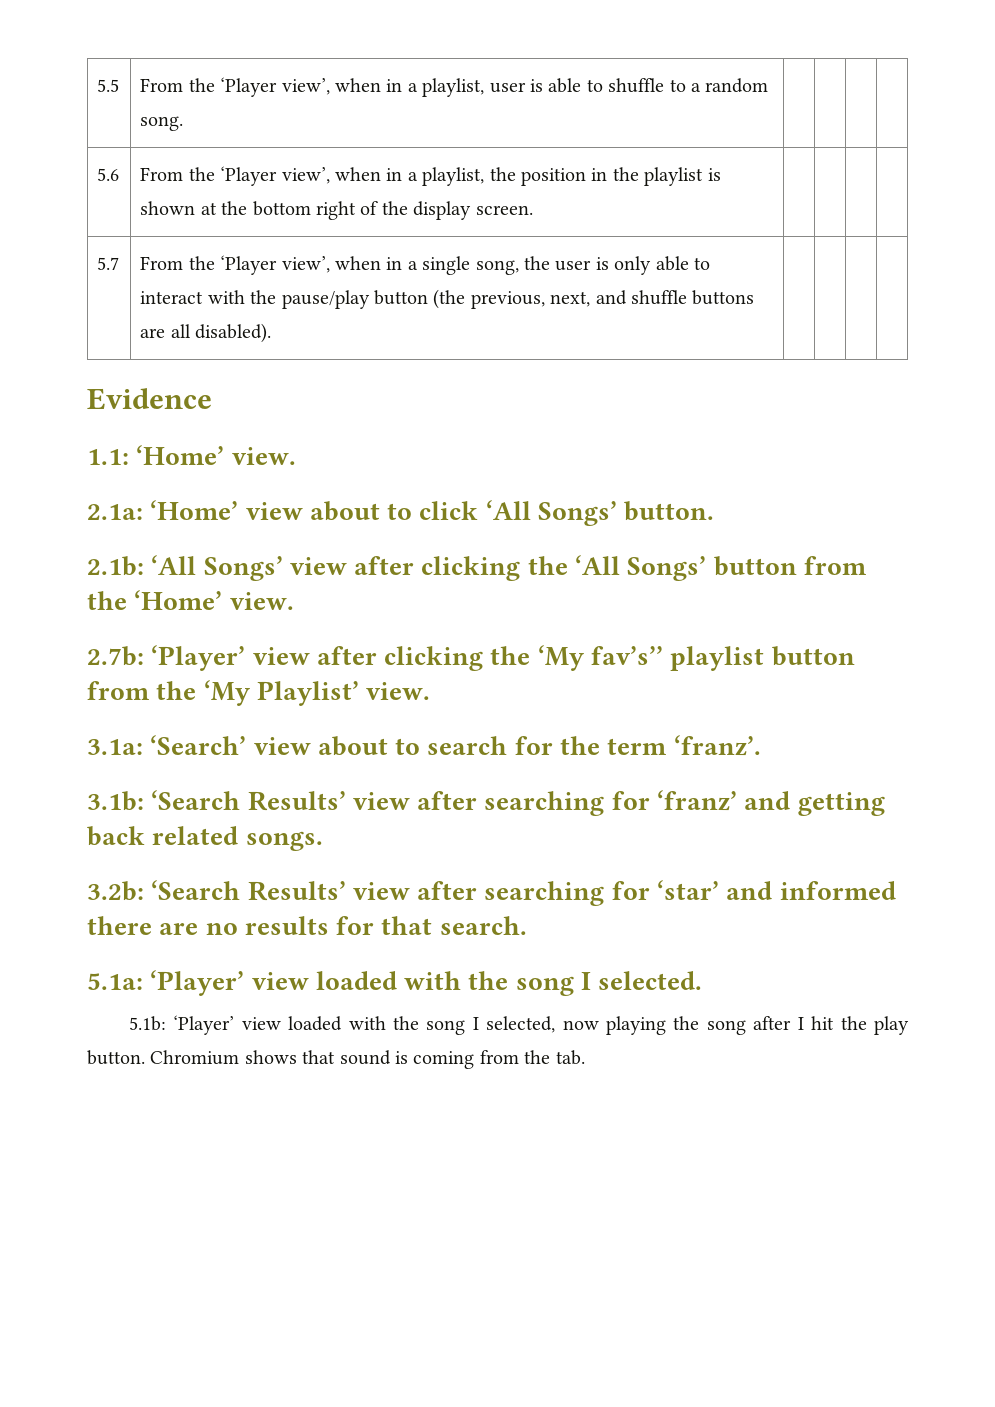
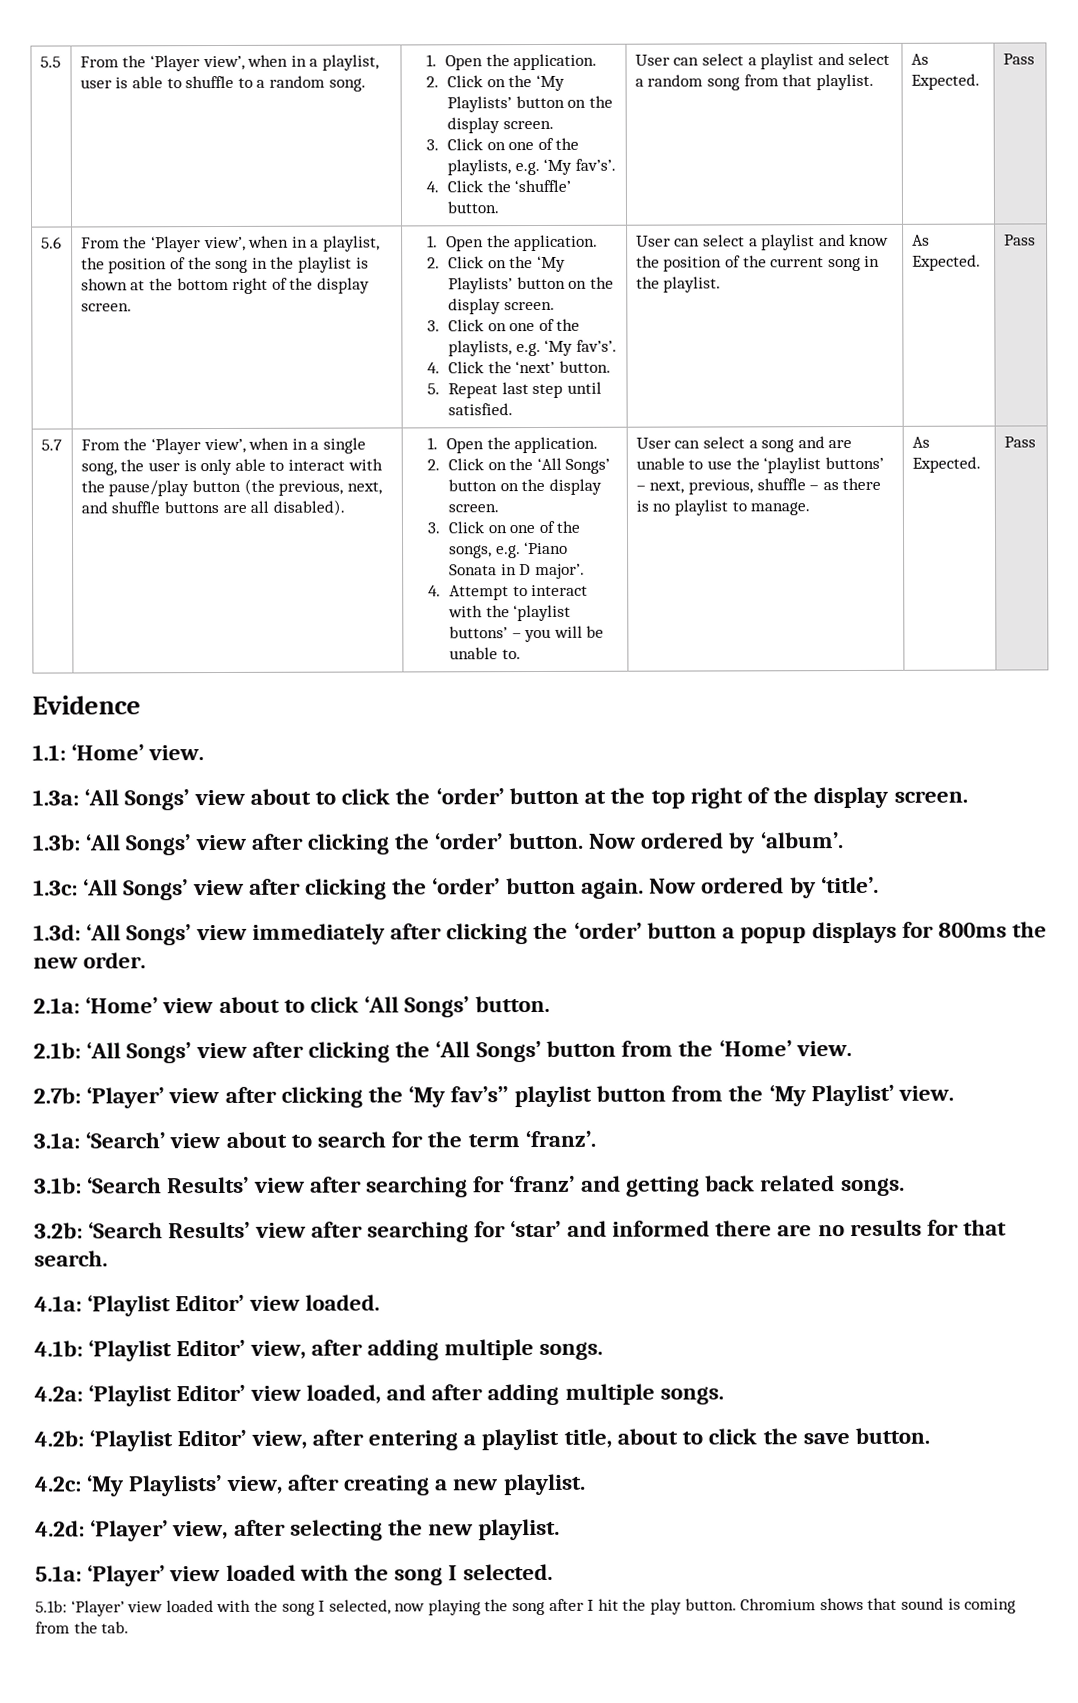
- From the ‘Player view’, when in a playlist, user is able to shuffle to a random song.
+ From the ‘Player view’, when in a playlist, user is able to shuffle to a random song. | 1. Open the application.
+ 2. Click on the ‘My Playlists’ button on the display screen.
+ 3. Click on one of the playlists, e.g. ‘My fav’s’.
+ 4. Click the ‘shuffle’ button. | User can select a playlist and select a random song from that playlist. | As Expected. | Pass
- From the ‘Player view’, when in a playlist, the position in the playlist is shown at the bottom right of the display screen.
+ From the ‘Player view’, when in a playlist, the position of the song in the playlist is shown at the bottom right of the display screen. | 1. Open the application.
+ 2. Click on the ‘My Playlists’ button on the display screen.
+ 3. Click on one of the playlists, e.g. ‘My fav’s’.
+ 4. Click the ‘next’ button.
+ 5. Repeat last step until satisfied. | User can select a playlist and know the position of the current song in the playlist. | As Expected. | Pass
- From the ‘Player view’, when in a single song, the user is only able to interact with the pause/play button (the previous, next, and shuffle buttons are all disabled). | | | |
+ From the ‘Player view’, when in a single song, the user is only able to interact with the pause/play button (the previous, next, and shuffle buttons are all disabled). | 1. Open the application.
+ 2. Click on the ‘All Songs’ button on the display screen.
+ 3. Click on one of the songs, e.g. ‘Piano Sonata in D major’.
+ 4. Attempt to interact with the ‘playlist buttons’ – you will be unable to. | User can select a song and are unable to use the ‘playlist buttons’ – next, previous, shuffle – as there is no playlist to manage. | As Expected. | Pass
  Evidence
  1.1: ‘Home’ view.
+ 1.3a: ‘All Songs’ view about to click the ‘order’ button at the top right of the display screen.
+ 1.3b: ‘All Songs’ view after clicking the ‘order’ button. Now ordered by ‘album’.
+ 1.3c: ‘All Songs’ view after clicking the ‘order’ button again. Now ordered by ‘title’.
+ 1.3d: ‘All Songs’ view immediately after clicking the ‘order’ button a popup displays for 800ms the new order.
+ 4.1a: ‘Playlist Editor’ view loaded.
+ 4.1b: ‘Playlist Editor’ view, after adding multiple songs.
+ 4.2a: ‘Playlist Editor’ view loaded, and after adding multiple songs.
+ 4.2b: ‘Playlist Editor’ view, after entering a playlist title, about to click the save button.
+ 4.2c: ‘My Playlists’ view, after creating a new playlist.
+ 4.2d: ‘Player’ view, after selecting the new playlist.

